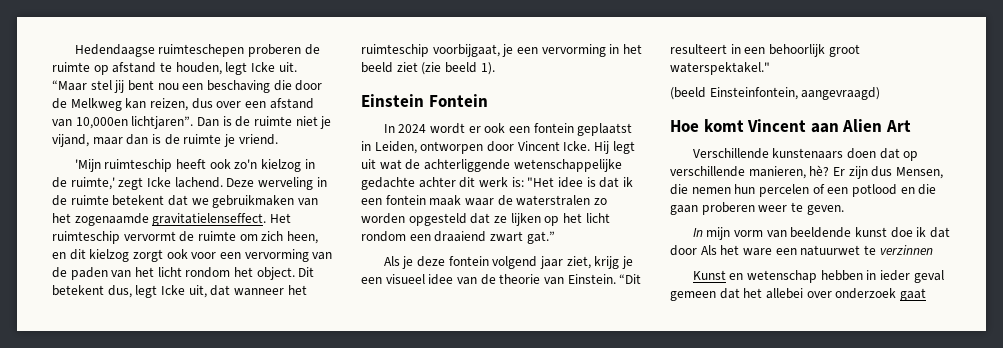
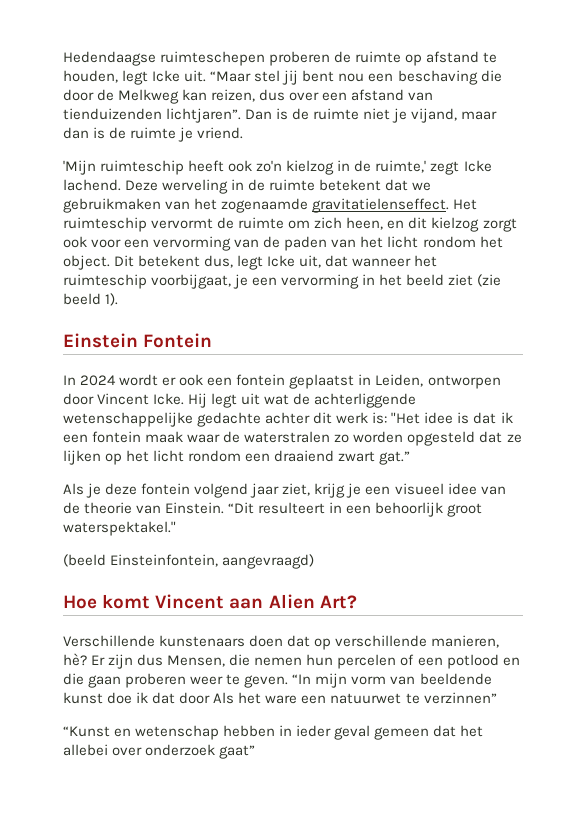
- “Maar stel jij bent nou een beschaving die door de Melkweg kan reizen, dus over een afstand van 10,000en lichtjaren”.
+ “Maar stel jij bent nou een beschaving die door de Melkweg kan reizen, dus over een afstand van tienduizenden lichtjaren”.
- Hoe komt Vincent aan Alien Art
+ Hoe komt Vincent aan Alien Art?
- Er zijn dus Mensen, die nemen hun percelen of een potlood en die gaan proberen weer te geven.
- In mijn vorm van beeldende kunst doe ik dat door Als het ware een natuurwet te verzinnen
- Kunst en wetenschap hebben in ieder geval gemeen dat het allebei over onderzoek gaat
+ Er zijn dus Mensen, die nemen hun percelen of een potlood en die gaan proberen weer te geven. “In mijn vorm van beeldende kunst doe ik dat door Als het ware een natuurwet te verzinnen”
+ “Kunst en wetenschap hebben in ieder geval gemeen dat het allebei over onderzoek gaat”

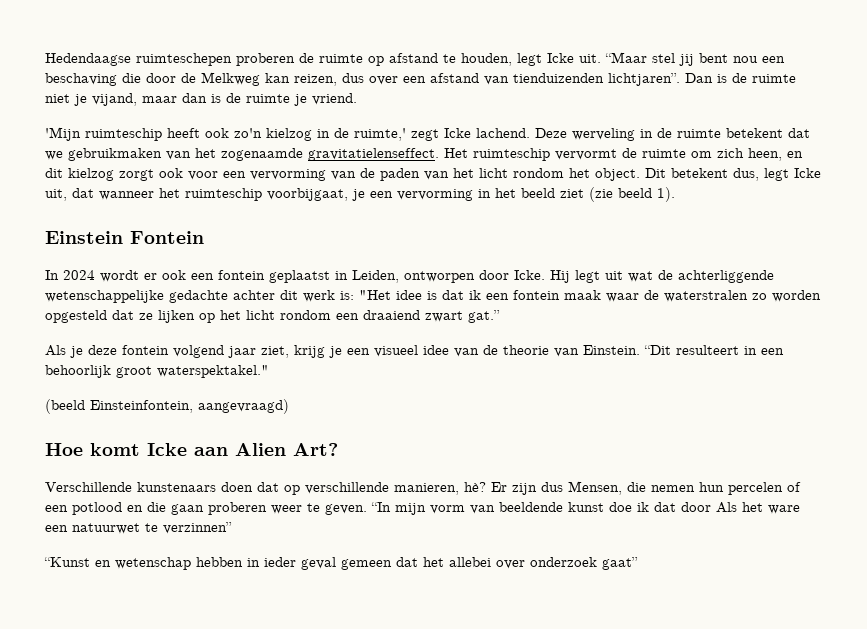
- In 2024 wordt er ook een fontein geplaatst in Leiden, ontworpen door Vincent Icke.
+ In 2024 wordt er ook een fontein geplaatst in Leiden, ontworpen door Icke.
- Hoe komt Vincent aan Alien Art?
+ Hoe komt Icke aan Alien Art?

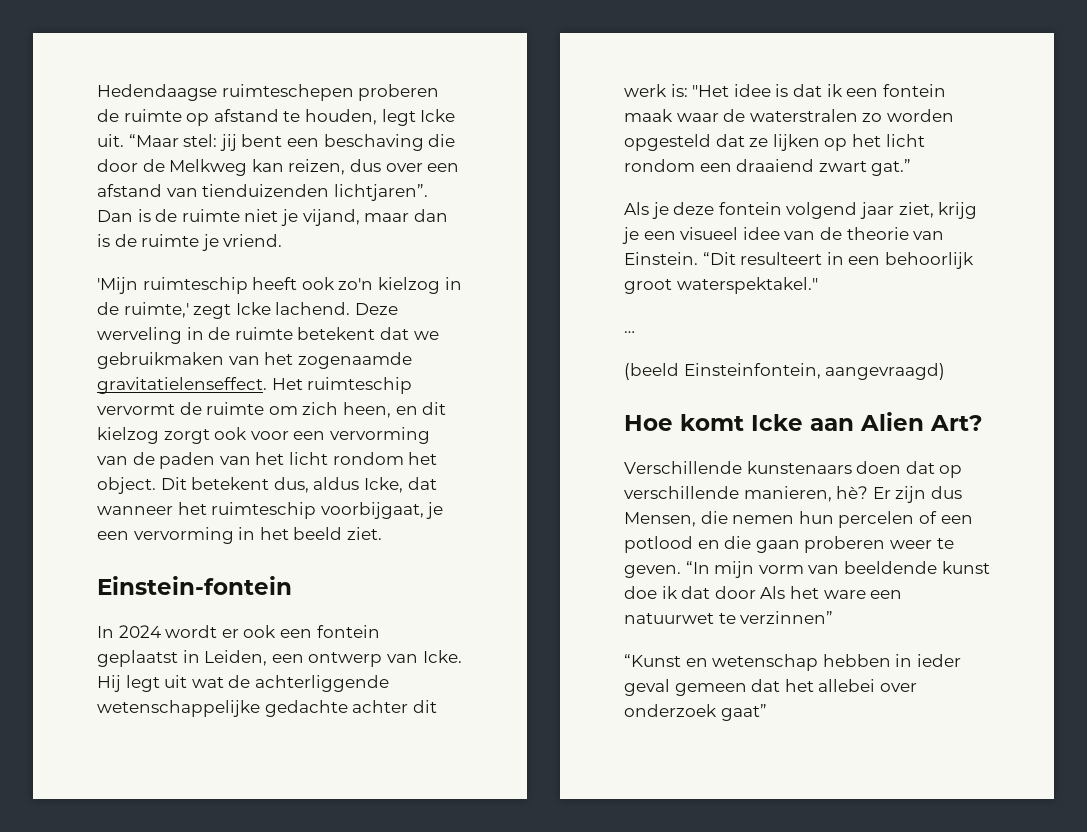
- “Maar stel jij bent nou een beschaving die door de Melkweg kan reizen, dus over een afstand van tienduizenden lichtjaren”.
+ “Maar stel: jij bent een beschaving die door de Melkweg kan reizen, dus over een afstand van tienduizenden lichtjaren”.
- Dit betekent dus, legt Icke uit, dat wanneer het ruimteschip voorbijgaat, je een vervorming in het beeld ziet (zie beeld 1).
- Einstein Fontein
+ Dit betekent dus, aldus Icke, dat wanneer het ruimteschip voorbijgaat, je een vervorming in het beeld ziet.
+ Einstein-fontein
- In 2024 wordt er ook een fontein geplaatst in Leiden, ontworpen door Icke.
+ In 2024 wordt er ook een fontein geplaatst in Leiden, een ontwerp van Icke.
+ …

